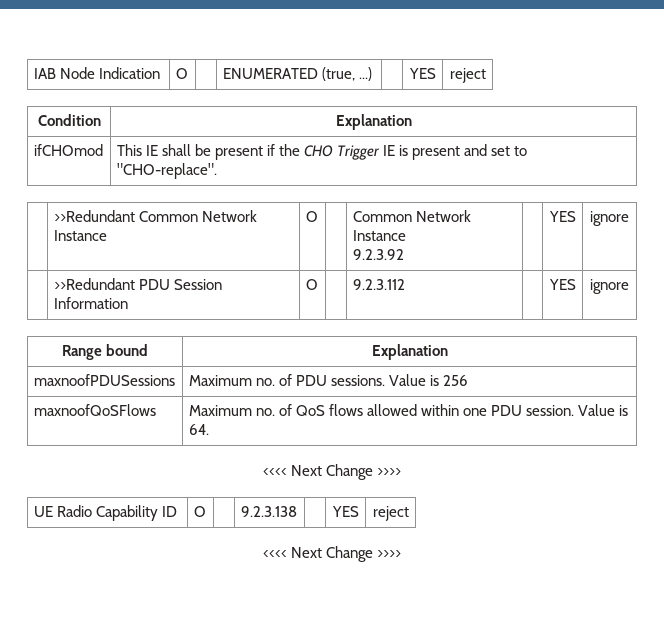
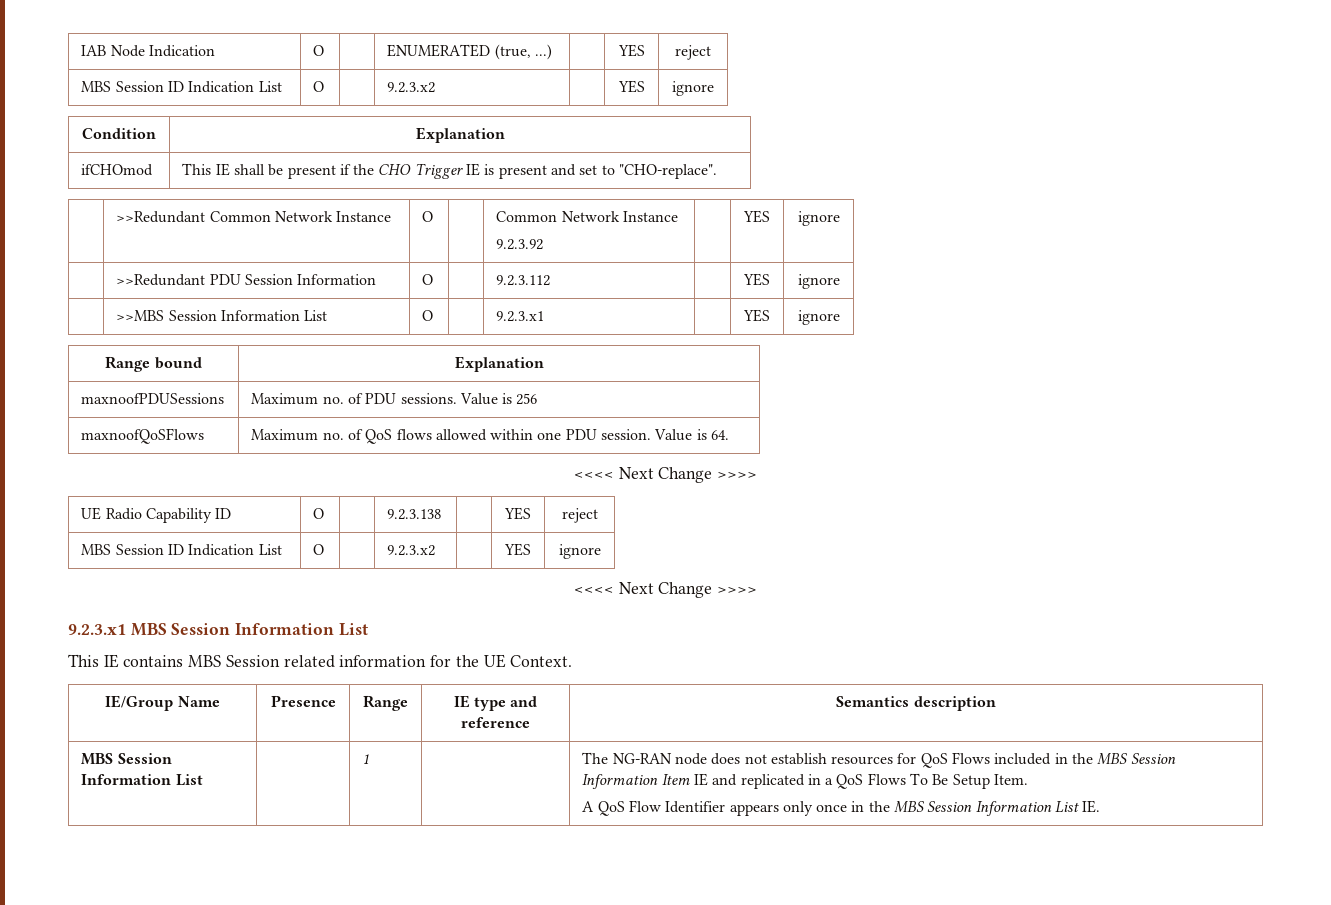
  IAB Node Indication | O | | ENUMERATED (true, ...) | | YES | reject
+ MBS Session ID Indication List | O | | 9.2.3.x2 | | YES | ignore
+ | >>MBS Session Information List | O | | 9.2.3.x1 | | YES | ignore
  UE Radio Capability ID | O | | 9.2.3.138 | | YES | reject
+ MBS Session ID Indication List | O | | 9.2.3.x2 | | YES | ignore
  <<<< Next Change >>>>
+ 9.2.3.x1 MBS Session Information List
+ This IE contains MBS Session related information for the UE Context.
+ IE/Group Name | Presence | Range | IE type and reference | Semantics description
+ MBS Session Information List | | 1 | | The NG-RAN node does not establish resources for QoS Flows included in the MBS Session Information Item IE and replicated in a QoS Flows To Be Setup Item.
+ A QoS Flow Identifier appears only once in the MBS Session Information List IE.

